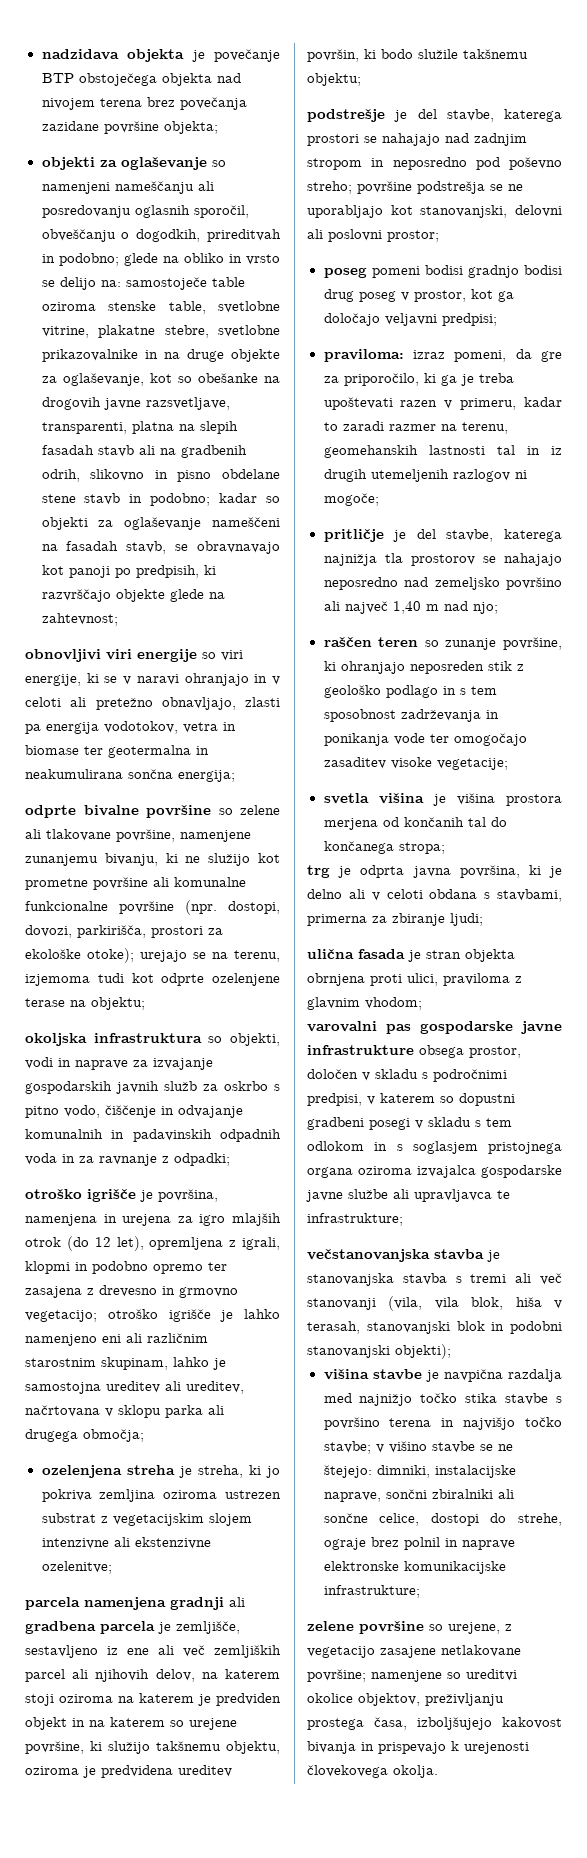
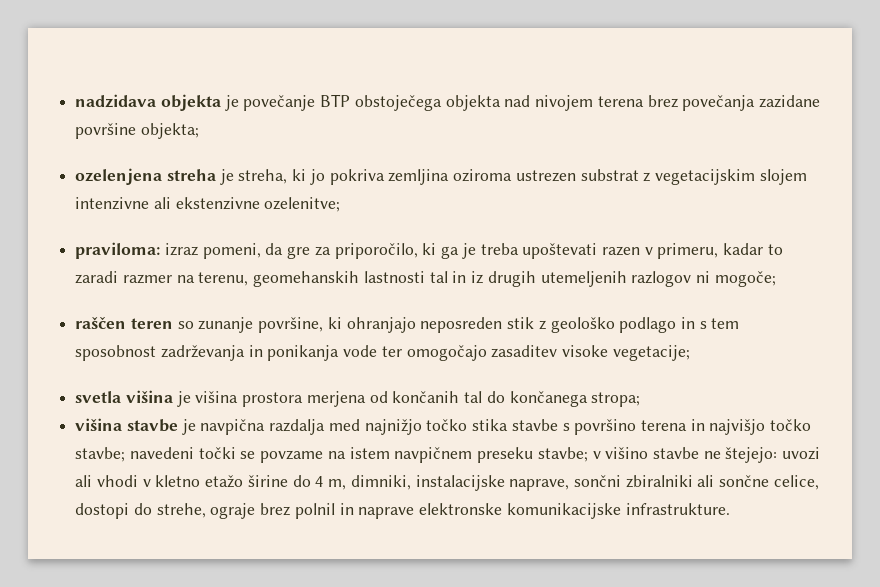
- objekti za oglaševanje so namenjeni nameščanju ali posredovanju oglasnih sporočil, obveščanju o dogodkih, prireditvah in podobno; glede na obliko in vrsto se delijo na: samostoječe table oziroma stenske table, svetlobne vitrine, plakatne stebre, svetlobne prikazovalnike in na druge objekte za oglaševanje, kot so obešanke na drogovih javne razsvetljave, transparenti, platna na slepih fasadah stavb ali na gradbenih odrih, slikovno in pisno obdelane stene stavb in podobno; kadar so objekti za oglaševanje nameščeni na fasadah stavb, se obravnavajo kot panoji po predpisih, ki razvrščajo objekte glede na zahtevnost;
- obnovljivi viri energije so viri energije, ki se v naravi ohranjajo in v celoti ali pretežno obnavljajo, zlasti pa energija vodotokov, vetra in biomase ter geotermalna in neakumulirana sončna energija;
- odprte bivalne površine so zelene ali tlakovane površine, namenjene zunanjemu bivanju, ki ne služijo kot prometne površine ali komunalne funkcionalne površine (npr. dostopi, dovozi, parkirišča, prostori za ekološke otoke); urejajo se na terenu, izjemoma tudi kot odprte ozelenjene terase na objektu;
- okoljska infrastruktura so objekti, vodi in naprave za izvajanje gospodarskih javnih služb za oskrbo s pitno vodo, čiščenje in odvajanje komunalnih in padavinskih odpadnih voda in za ravnanje z odpadki;
- otroško igrišče je površina, namenjena in urejena za igro mlajših otrok (do 12 let), opremljena z igrali, klopmi in podobno opremo ter zasajena z drevesno in grmovno vegetacijo; otroško igrišče je lahko namenjeno eni ali različnim starostnim skupinam, lahko je samostojna ureditev ali ureditev, načrtovana v sklopu parka ali drugega območja;
- parcela namenjena gradnji ali gradbena parcela je zemljišče, sestavljeno iz ene ali več zemljiških parcel ali njihovih delov, na katerem stoji oziroma na katerem je predviden objekt in na katerem so urejene površine, ki služijo takšnemu objektu, oziroma je predvidena ureditev površin, ki bodo služile takšnemu objektu;
- podstrešje je del stavbe, katerega prostori se nahajajo nad zadnjim stropom in neposredno pod poševno streho; površine podstrešja se ne uporabljajo kot stanovanjski, delovni ali poslovni prostor;
- poseg pomeni bodisi gradnjo bodisi drug poseg v prostor, kot ga določajo veljavni predpisi;
- pritličje je del stavbe, katerega najnižja tla prostorov se nahajajo neposredno nad zemeljsko površino ali največ 1,40 m nad njo;
- trg je odprta javna površina, ki je delno ali v celoti obdana s stavbami, primerna za zbiranje ljudi;
- ulična fasada je stran objekta obrnjena proti ulici, praviloma z glavnim vhodom;
- varovalni pas gospodarske javne infrastrukture obsega prostor, določen v skladu s področnimi predpisi, v katerem so dopustni gradbeni posegi v skladu s tem odlokom in s soglasjem pristojnega organa oziroma izvajalca gospodarske javne službe ali upravljavca te infrastrukture;
- večstanovanjska stavba je stanovanjska stavba s tremi ali več stanovanji (vila, vila blok, hiša v terasah, stanovanjski blok in podobni stanovanjski objekti);
- višina stavbe je navpična razdalja med najnižjo točko stika stavbe s površino terena in najvišjo točko stavbe; v višino stavbe se ne štejejo: dimniki, instalacijske naprave, sončni zbiralniki ali sončne celice, dostopi do strehe, ograje brez polnil in naprave elektronske komunikacijske infrastrukture;
- zelene površine so urejene, z vegetacijo zasajene netlakovane površine; namenjene so ureditvi okolice objektov, preživljanju prostega časa, izboljšujejo kakovost bivanja in prispevajo k urejenosti človekovega okolja.
+ višina stavbe je navpična razdalja med najnižjo točko stika stavbe s površino terena in najvišjo točko stavbe; navedeni točki se povzame na istem navpičnem preseku stavbe; v višino stavbe ne štejejo: uvozi ali vhodi v kletno etažo širine do 4 m, dimniki, instalacijske naprave, sončni zbiralniki ali sončne celice, dostopi do strehe, ograje brez polnil in naprave elektronske komunikacijske infrastrukture.

